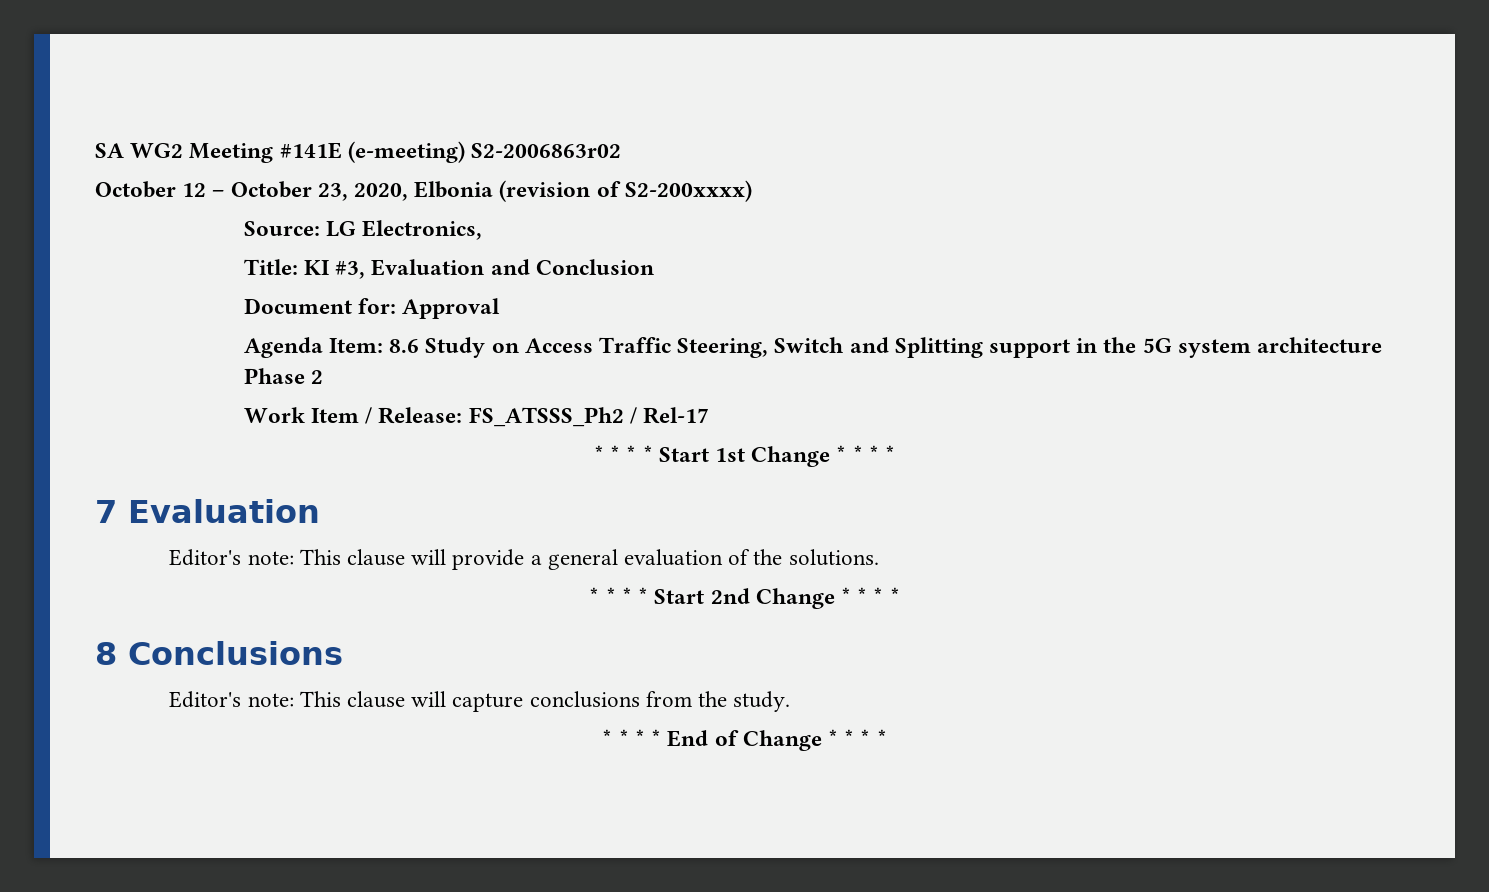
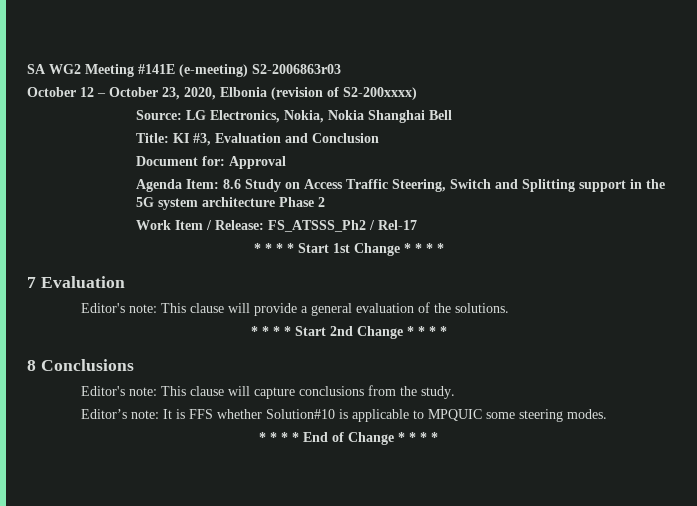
- SA WG2 Meeting #141E (e-meeting) S2-2006863r02
+ SA WG2 Meeting #141E (e-meeting) S2-2006863r03
- Source: LG Electronics,
+ Source: LG Electronics, Nokia, Nokia Shanghai Bell
+ Editor’s note: It is FFS whether Solution#10 is applicable to MPQUIC some steering modes.

